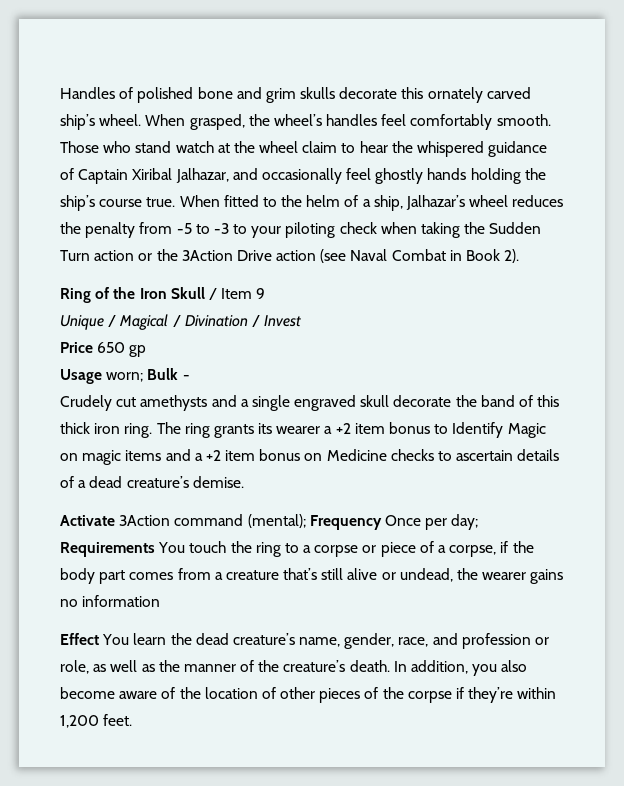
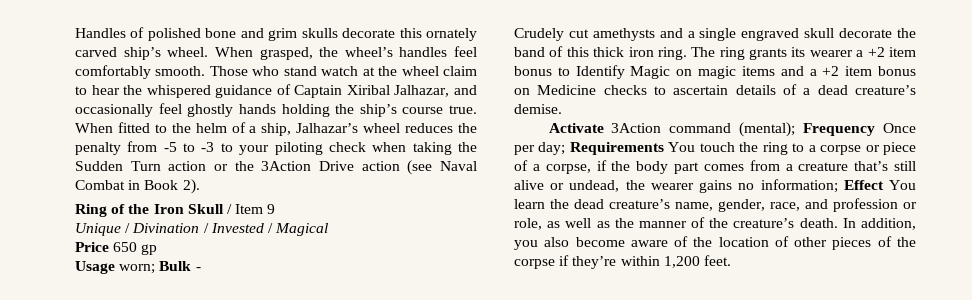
- Unique / Magical / Divination / Invest
+ Unique / Divination / Invested / Magical
- Activate 3Action command (mental); Frequency Once per day; Requirements You touch the ring to a corpse or piece of a corpse, if the body part comes from a creature that’s still alive or undead, the wearer gains no information
- Effect You learn the dead creature’s name, gender, race, and profession or role, as well as the manner of the creature’s death.
+ Activate 3Action command (mental); Frequency Once per day; Requirements You touch the ring to a corpse or piece of a corpse, if the body part comes from a creature that’s still alive or undead, the wearer gains no information; Effect You learn the dead creature’s name, gender, race, and profession or role, as well as the manner of the creature’s death.

